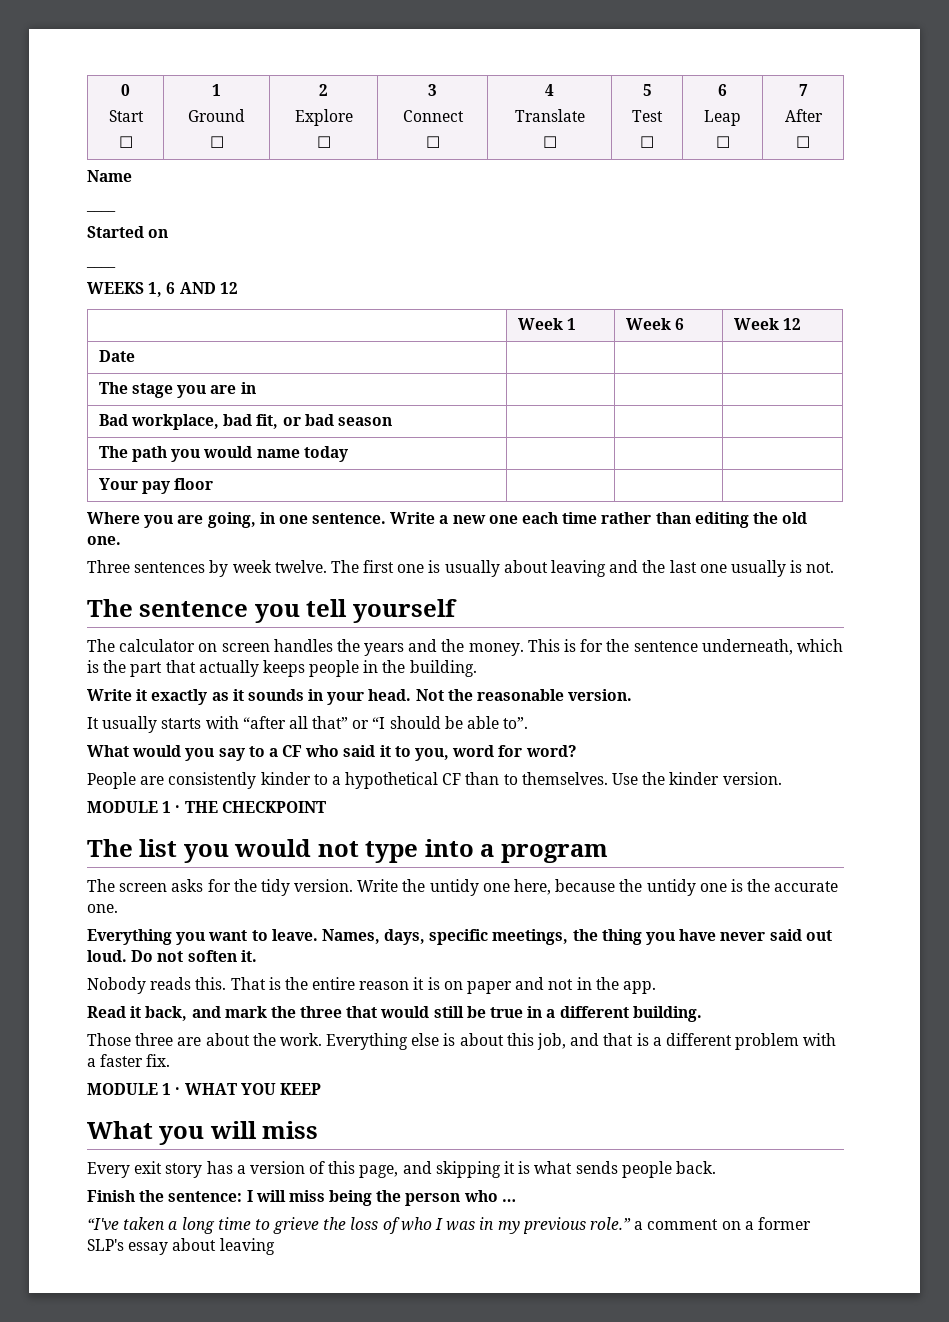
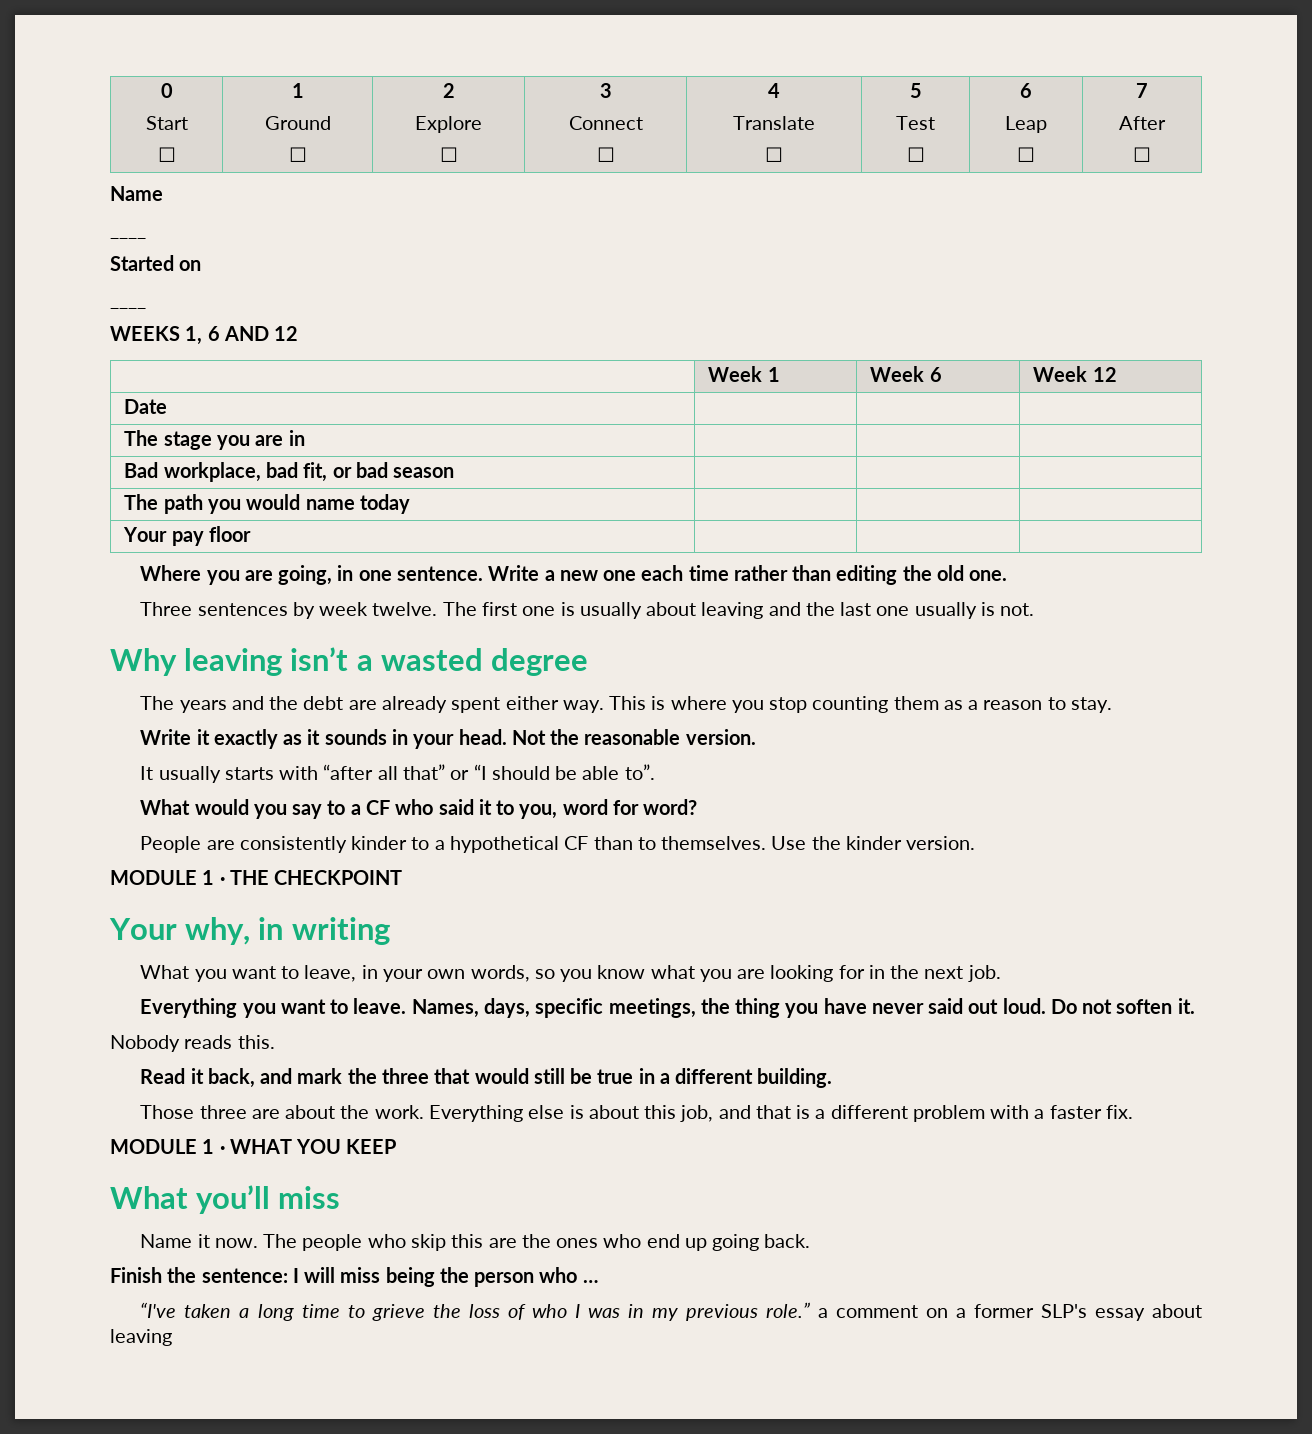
- The sentence you tell yourself
- The calculator on screen handles the years and the money. This is for the sentence underneath, which is the part that actually keeps people in the building.
+ Why leaving isn’t a wasted degree
+ The years and the debt are already spent either way. This is where you stop counting them as a reason to stay.
- The list you would not type into a program
- The screen asks for the tidy version. Write the untidy one here, because the untidy one is the accurate one.
+ Your why, in writing
+ What you want to leave, in your own words, so you know what you are looking for in the next job.
- That is the entire reason it is on paper and not in the app.
- What you will miss
+ What you’ll miss
- Every exit story has a version of this page, and skipping it is what sends people back.
+ Name it now. The people who skip this are the ones who end up going back.

